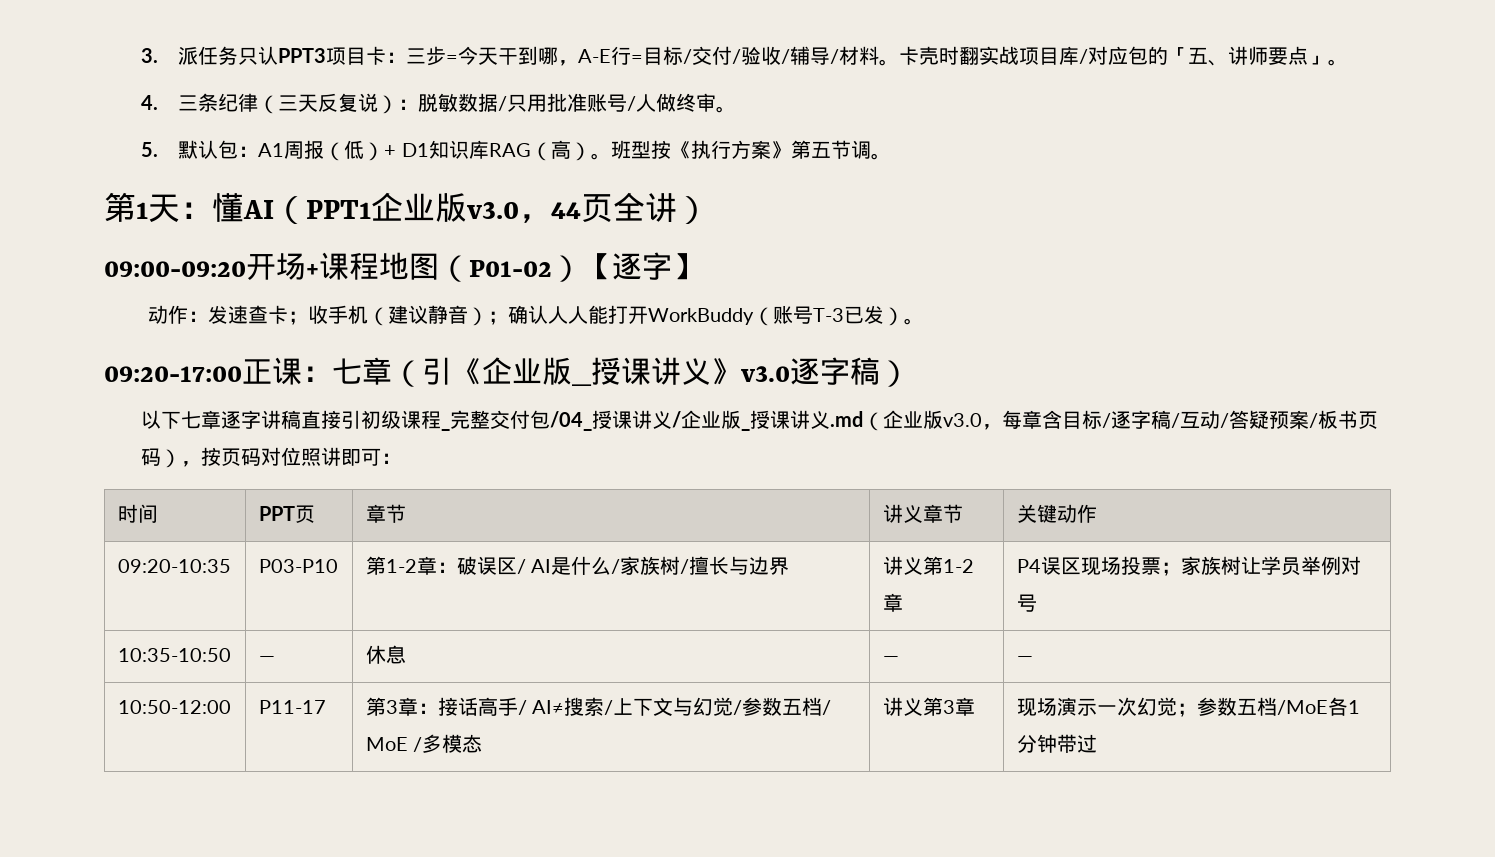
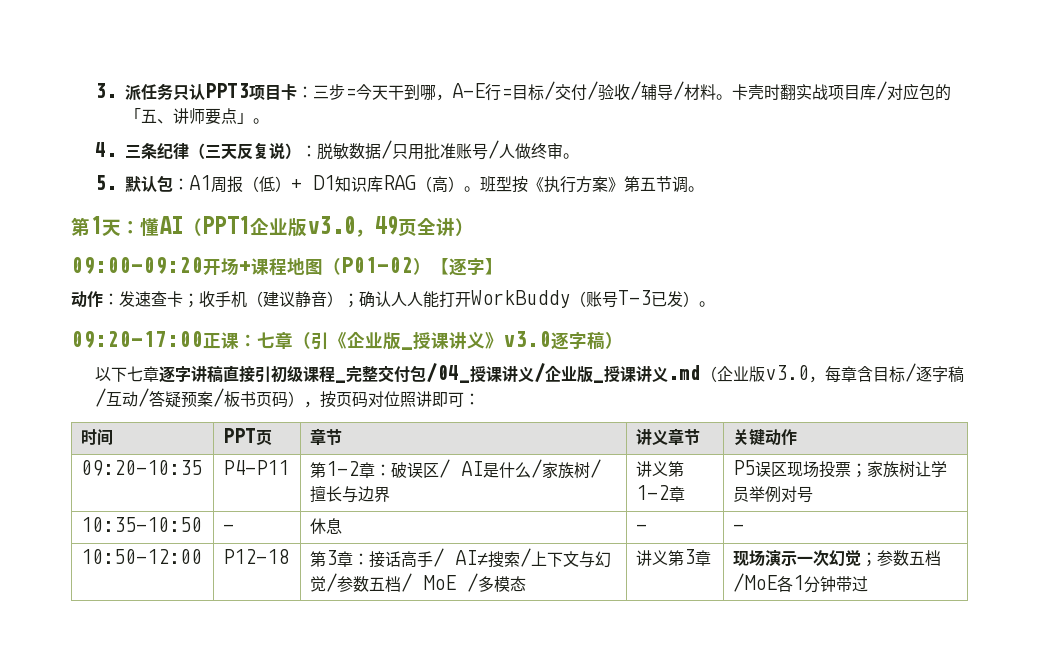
- 第1天：懂AI（PPT1企业版v3.0，44页全讲）
+ 第1天：懂AI（PPT1企业版v3.0，49页全讲）
- 09:20-10:35 | P03-P10 | 第1-2章：破误区/ AI是什么/家族树/擅长与边界 | 讲义第1-2章 | P4误区现场投票；家族树让学员举例对号
+ 09:20-10:35 | P4-P11 | 第1-2章：破误区/ AI是什么/家族树/擅长与边界 | 讲义第1-2章 | P5误区现场投票；家族树让学员举例对号
- 10:50-12:00 | P11-17 | 第3章：接话高手/ AI≠搜索/上下文与幻觉/参数五档/ MoE /多模态 | 讲义第3章 | 现场演示一次幻觉；参数五档/MoE各1分钟带过
+ 10:50-12:00 | P12-18 | 第3章：接话高手/ AI≠搜索/上下文与幻觉/参数五档/ MoE /多模态 | 讲义第3章 | 现场演示一次幻觉；参数五档/MoE各1分钟带过

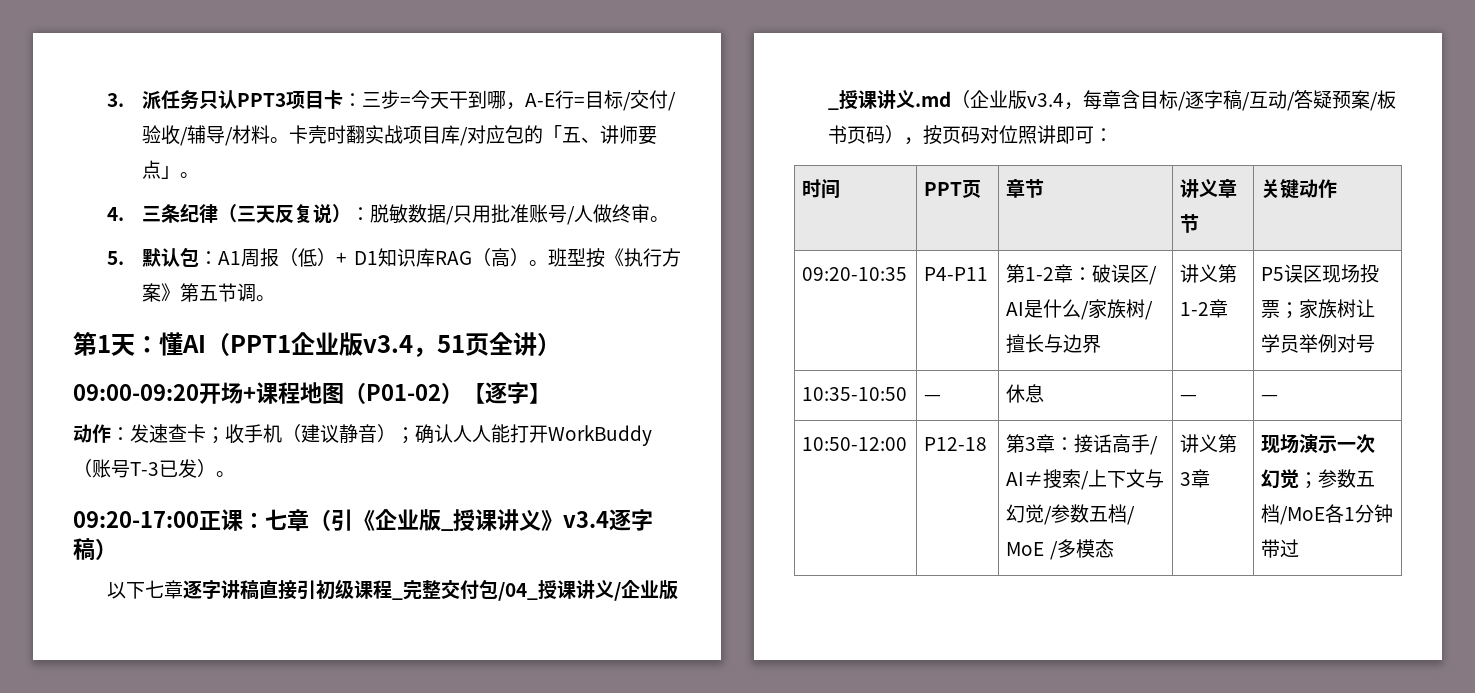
- 第1天：懂AI（PPT1企业版v3.0，49页全讲）
+ 第1天：懂AI（PPT1企业版v3.4，51页全讲）
- 09:20-17:00正课：七章（引《企业版_授课讲义》v3.0逐字稿）
+ 09:20-17:00正课：七章（引《企业版_授课讲义》v3.4逐字稿）
- 以下七章逐字讲稿直接引初级课程_完整交付包/04_授课讲义/企业版_授课讲义.md（企业版v3.0，每章含目标/逐字稿/互动/答疑预案/板书页码），按页码对位照讲即可：
+ 以下七章逐字讲稿直接引初级课程_完整交付包/04_授课讲义/企业版_授课讲义.md（企业版v3.4，每章含目标/逐字稿/互动/答疑预案/板书页码），按页码对位照讲即可：

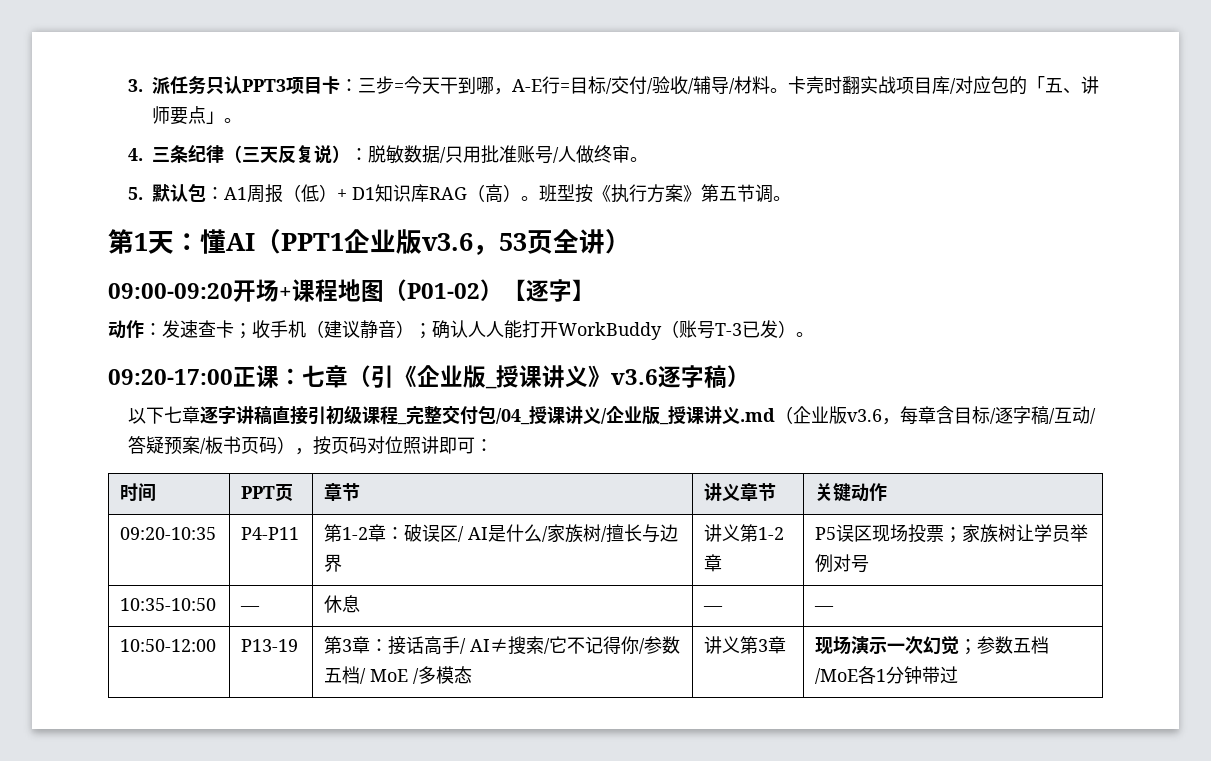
- 第1天：懂AI（PPT1企业版v3.4，51页全讲）
+ 第1天：懂AI（PPT1企业版v3.6，53页全讲）
- 09:20-17:00正课：七章（引《企业版_授课讲义》v3.4逐字稿）
+ 09:20-17:00正课：七章（引《企业版_授课讲义》v3.6逐字稿）
- 以下七章逐字讲稿直接引初级课程_完整交付包/04_授课讲义/企业版_授课讲义.md（企业版v3.4，每章含目标/逐字稿/互动/答疑预案/板书页码），按页码对位照讲即可：
+ 以下七章逐字讲稿直接引初级课程_完整交付包/04_授课讲义/企业版_授课讲义.md（企业版v3.6，每章含目标/逐字稿/互动/答疑预案/板书页码），按页码对位照讲即可：
- 10:50-12:00 | P12-18 | 第3章：接话高手/ AI≠搜索/上下文与幻觉/参数五档/ MoE /多模态 | 讲义第3章 | 现场演示一次幻觉；参数五档/MoE各1分钟带过
+ 10:50-12:00 | P13-19 | 第3章：接话高手/ AI≠搜索/它不记得你/参数五档/ MoE /多模态 | 讲义第3章 | 现场演示一次幻觉；参数五档/MoE各1分钟带过

